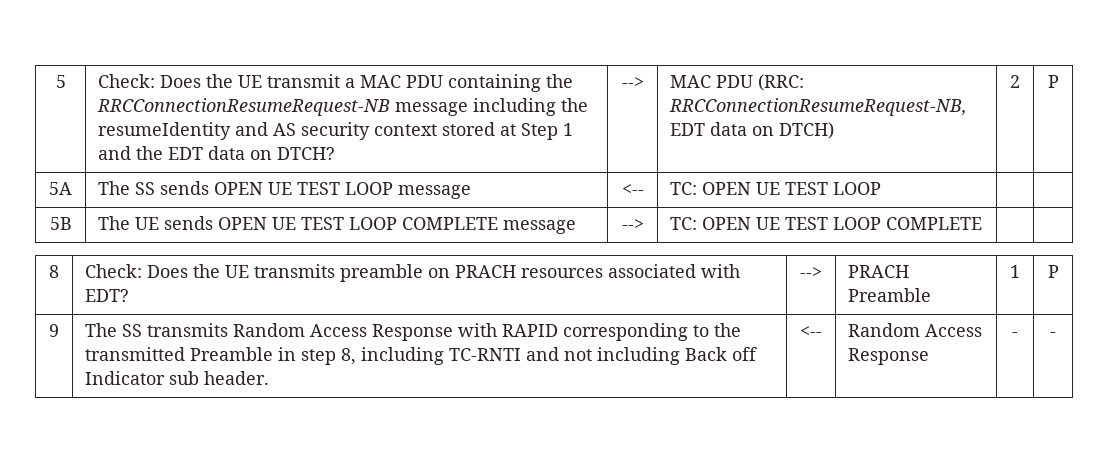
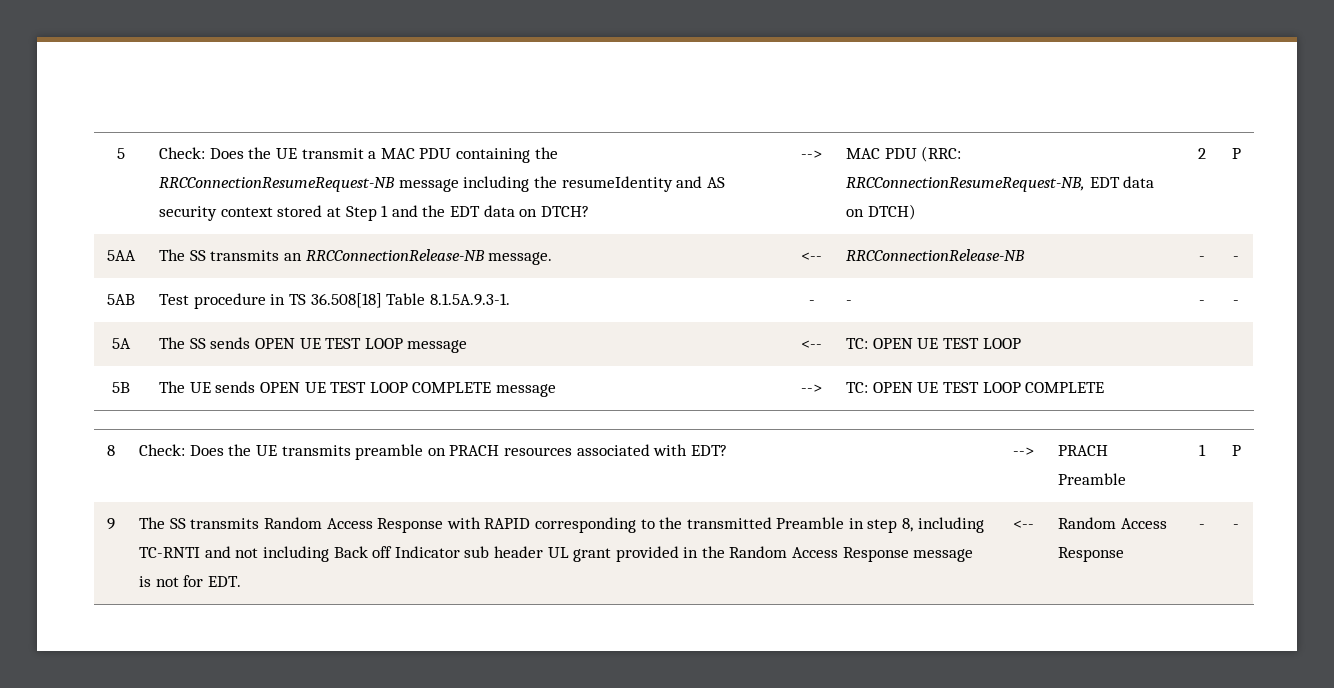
+ 5AA | The SS transmits an RRCConnectionRelease-NB message. | <-- | RRCConnectionRelease-NB | - | -
+ 5AB | Test procedure in TS 36.508[18] Table 8.1.5A.9.3-1. | - | - | - | -
- The SS transmits Random Access Response with RAPID corresponding to the transmitted Preamble in step 8, including TC-RNTI and not including Back off Indicator sub header.
+ The SS transmits Random Access Response with RAPID corresponding to the transmitted Preamble in step 8, including TC-RNTI and not including Back off Indicator sub header UL grant provided in the Random Access Response message is not for EDT.

